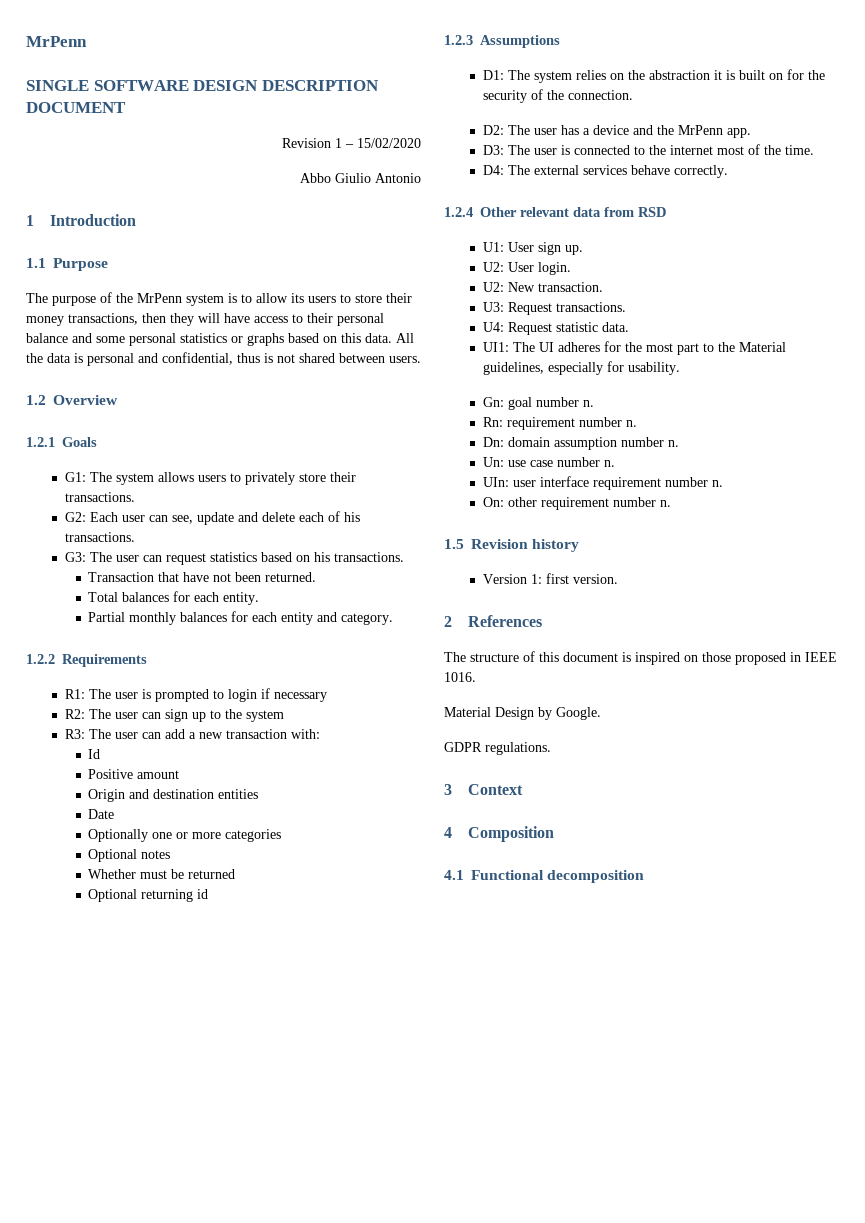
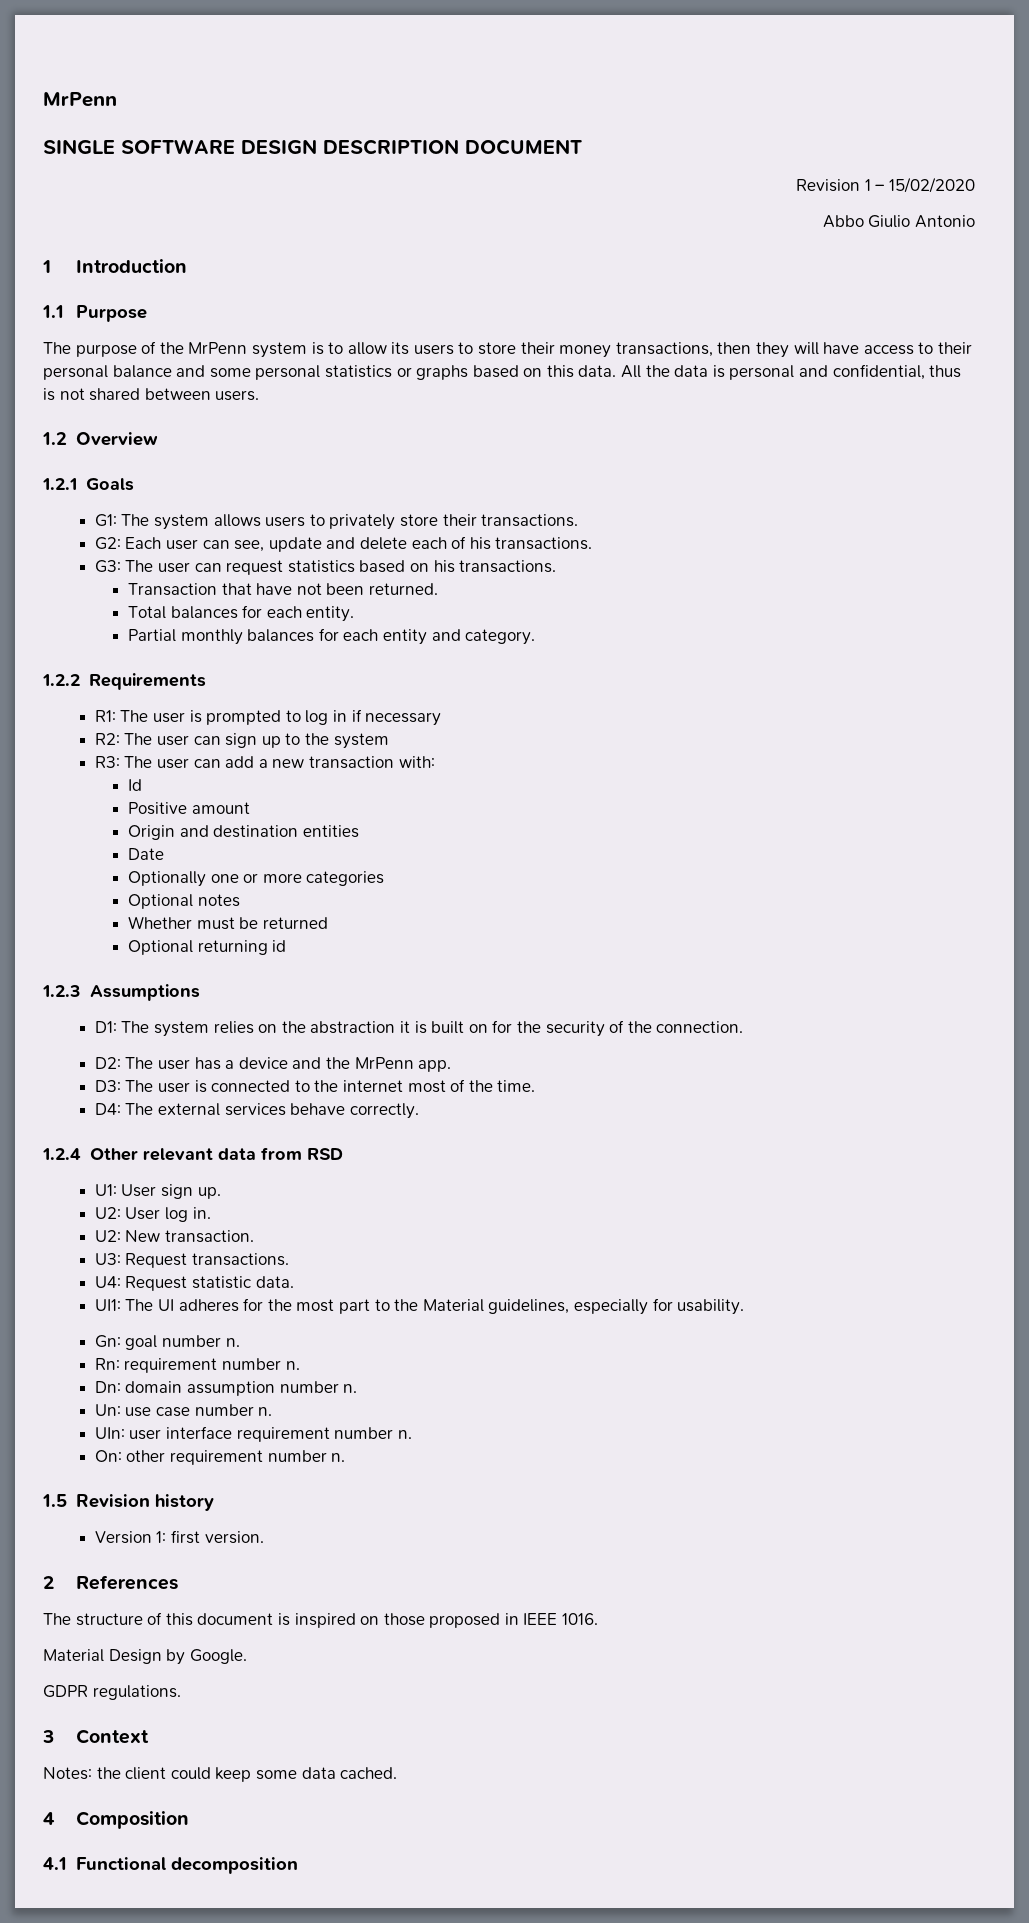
- R1: The user is prompted to login if necessary
+ R1: The user is prompted to log in if necessary
- U2: User login.
+ U2: User log in.
+ Notes: the client could keep some data cached.

